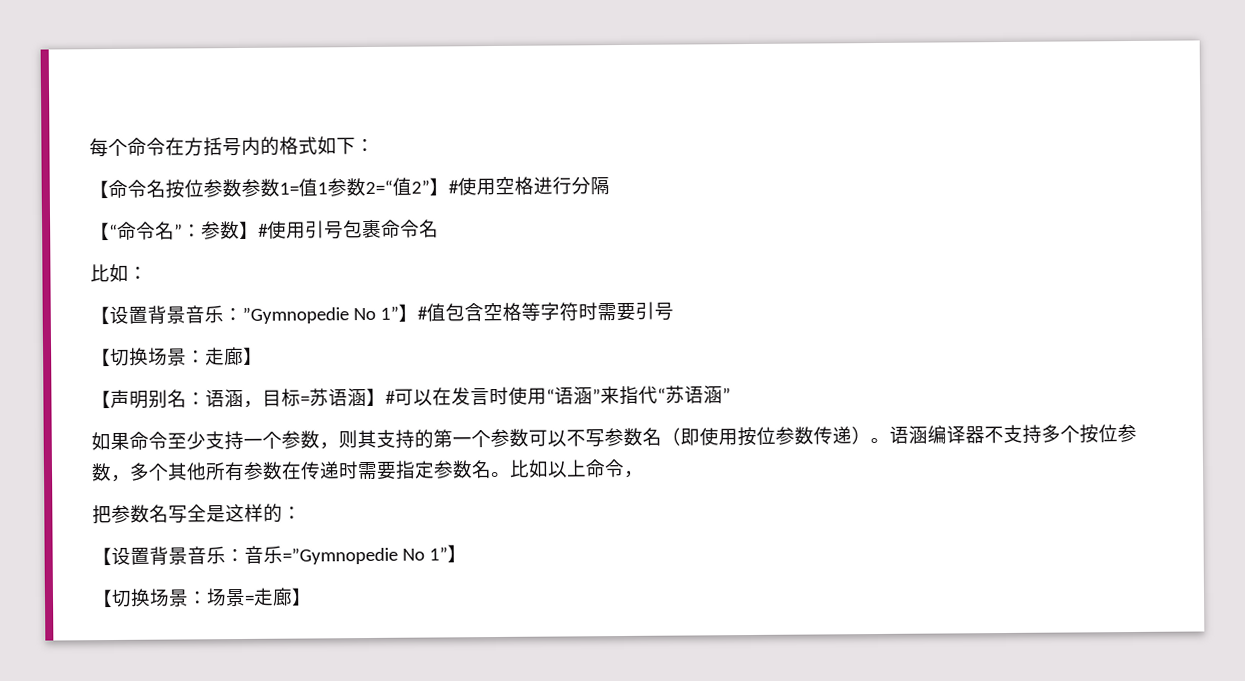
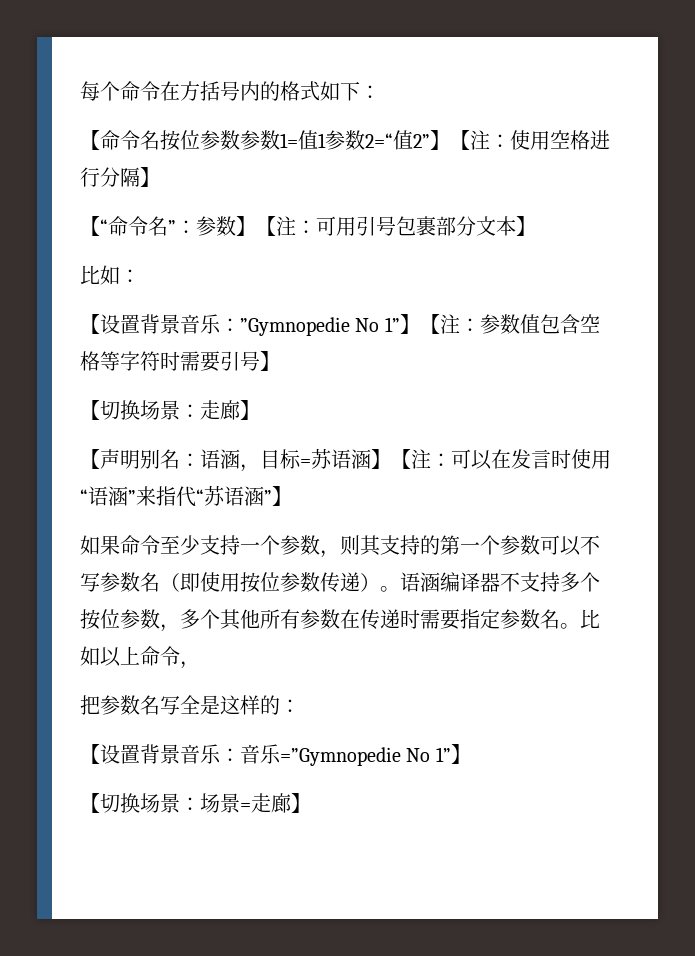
- 【命令名按位参数参数1=值1参数2=“值2”】#使用空格进行分隔
+ 【命令名按位参数参数1=值1参数2=“值2”】【注：使用空格进行分隔】
- 【“命令名”：参数】#使用引号包裹命令名
+ 【“命令名”：参数】【注：可用引号包裹部分文本】
- 【设置背景音乐：”Gymnopedie No 1”】#值包含空格等字符时需要引号
+ 【设置背景音乐：”Gymnopedie No 1”】【注：参数值包含空格等字符时需要引号】
- 【声明别名：语涵，目标=苏语涵】#可以在发言时使用“语涵”来指代“苏语涵”
+ 【声明别名：语涵，目标=苏语涵】【注：可以在发言时使用“语涵”来指代“苏语涵”】

